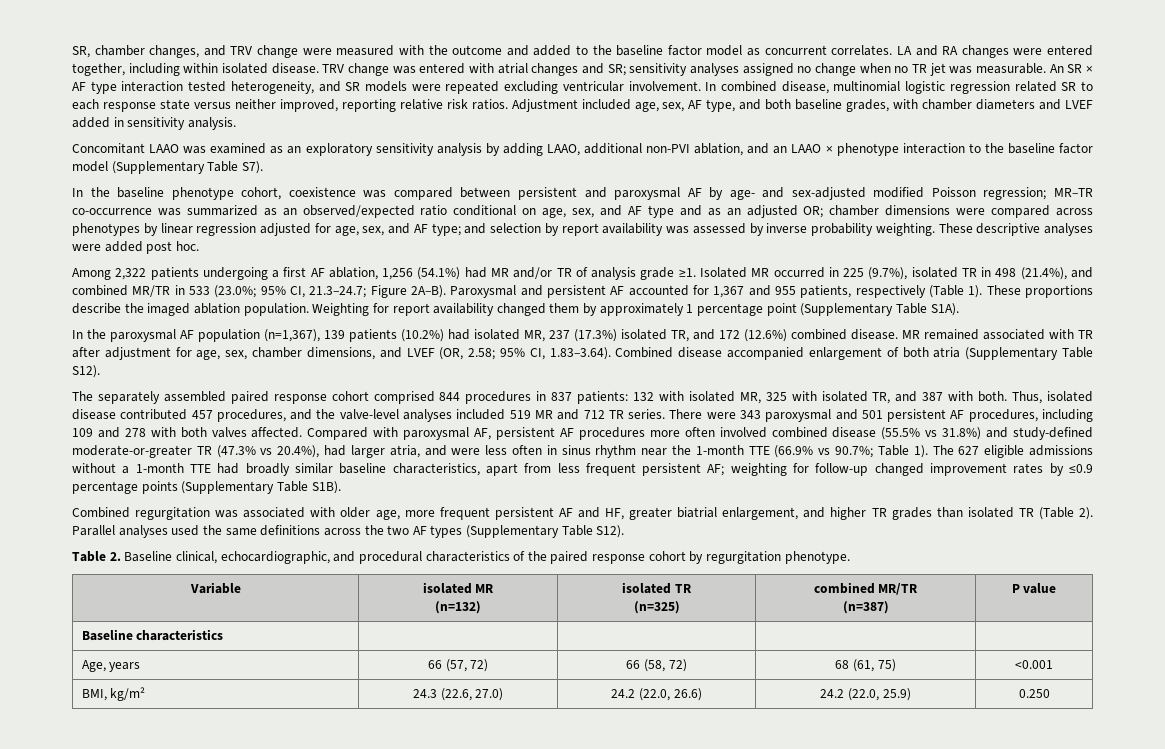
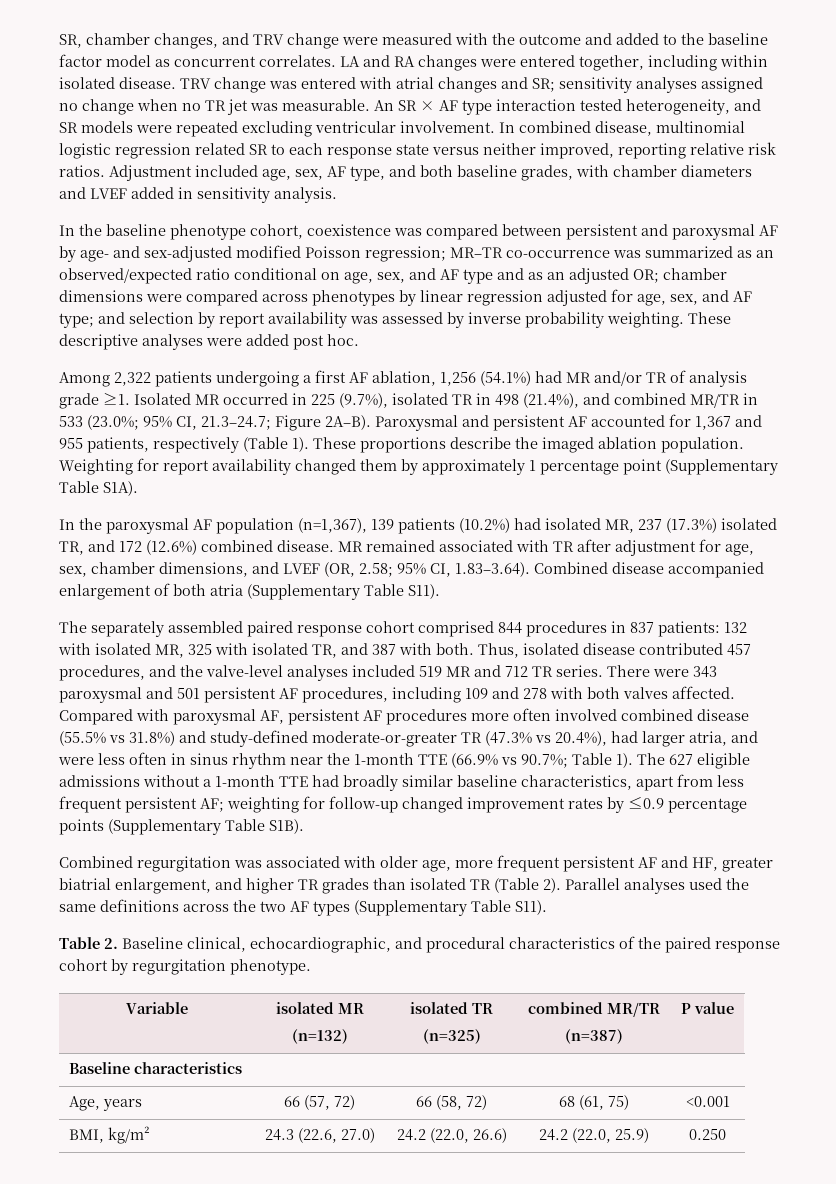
- Concomitant LAAO was examined as an exploratory sensitivity analysis by adding LAAO, additional non-PVI ablation, and an LAAO × phenotype interaction to the baseline factor model (Supplementary Table S7).
- MR remained associated with TR after adjustment for age, sex, chamber dimensions, and LVEF (OR, 2.58; 95% CI, 1.83–3.64). Combined disease accompanied enlargement of both atria (Supplementary Table S12).
+ MR remained associated with TR after adjustment for age, sex, chamber dimensions, and LVEF (OR, 2.58; 95% CI, 1.83–3.64). Combined disease accompanied enlargement of both atria (Supplementary Table S11).
- Parallel analyses used the same definitions across the two AF types (Supplementary Table S12).
+ Parallel analyses used the same definitions across the two AF types (Supplementary Table S11).

